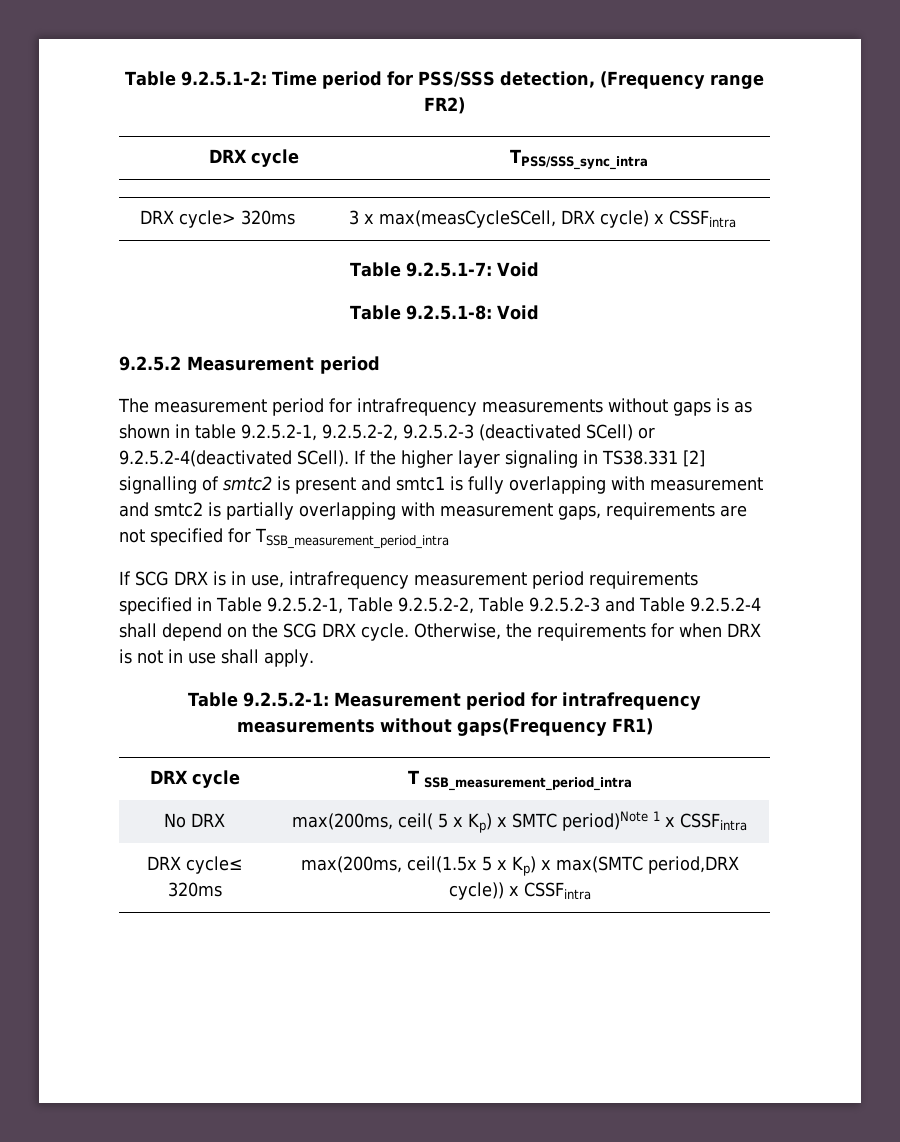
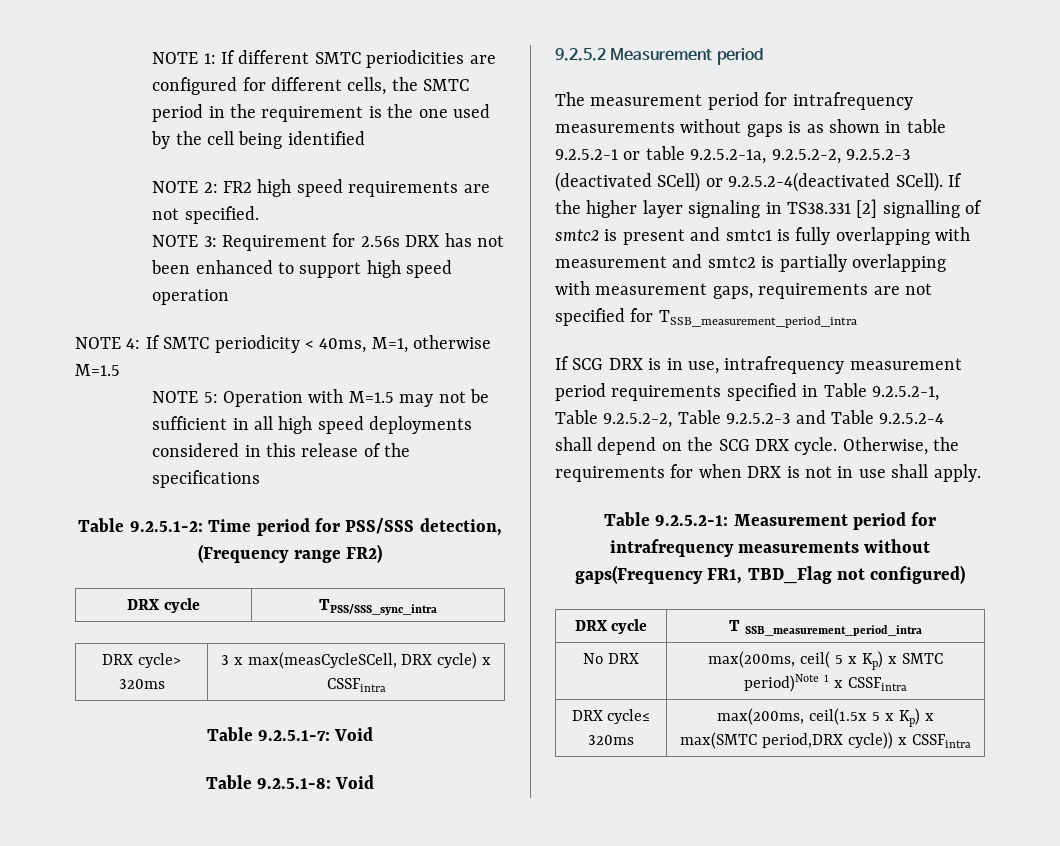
+ NOTE 1: If different SMTC periodicities are configured for different cells, the SMTC period in the requirement is the one used by the cell being identified
+ NOTE 2: FR2 high speed requirements are not specified.
+ NOTE 3: Requirement for 2.56s DRX has not been enhanced to support high speed operation
+ NOTE 4: If SMTC periodicity < 40ms, M=1, otherwise M=1.5
+ NOTE 5: Operation with M=1.5 may not be sufficient in all high speed deployments considered in this release of the specifications
- The measurement period for intrafrequency measurements without gaps is as shown in table 9.2.5.2-1, 9.2.5.2-2, 9.2.5.2-3 (deactivated SCell) or 9.2.5.2-4(deactivated SCell).
+ The measurement period for intrafrequency measurements without gaps is as shown in table 9.2.5.2-1 or table 9.2.5.2-1a, 9.2.5.2-2, 9.2.5.2-3 (deactivated SCell) or 9.2.5.2-4(deactivated SCell).
- Table 9.2.5.2-1: Measurement period for intrafrequency measurements without gaps(Frequency FR1)
+ Table 9.2.5.2-1: Measurement period for intrafrequency measurements without gaps(Frequency FR1, TBD_Flag not configured)

